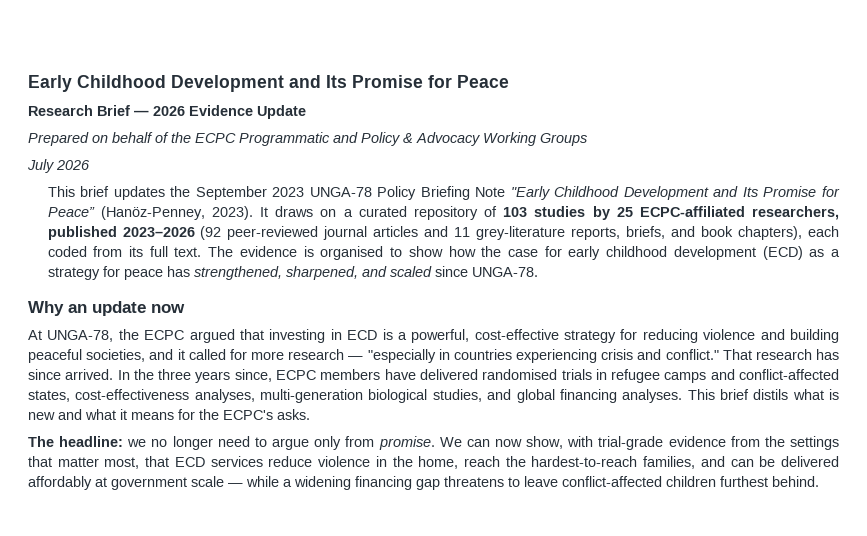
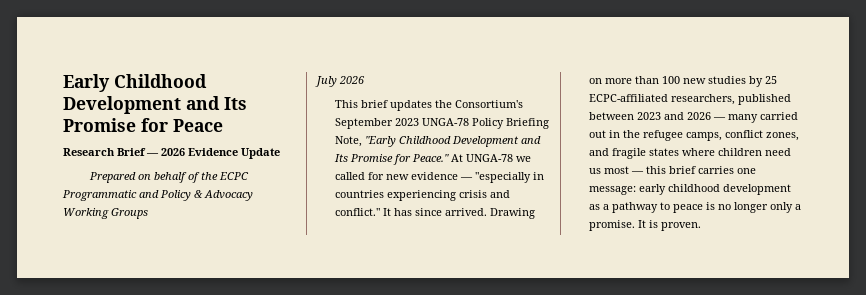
- This brief updates the September 2023 UNGA-78 Policy Briefing Note "Early Childhood Development and Its Promise for Peace” (Hanöz-Penney, 2023). It draws on a curated repository of 103 studies by 25 ECPC-affiliated researchers, published 2023–2026 (92 peer-reviewed journal articles and 11 grey-literature reports, briefs, and book chapters), each coded from its full text. The evidence is organised to show how the case for early childhood development (ECD) as a strategy for peace has strengthened, sharpened, and scaled since UNGA-78.
- Why an update now
- At UNGA-78, the ECPC argued that investing in ECD is a powerful, cost-effective strategy for reducing violence and building peaceful societies, and it called for more research — "especially in countries experiencing crisis and conflict."
+ This brief updates the Consortium's September 2023 UNGA-78 Policy Briefing Note, "Early Childhood Development and Its Promise for Peace." At UNGA-78 we called for new evidence — "especially in countries experiencing crisis and conflict."
- That research has since arrived.
+ It has since arrived.
- In the three years since, ECPC members have delivered randomised trials in refugee camps and conflict-affected states, cost-effectiveness analyses, multi-generation biological studies, and global financing analyses. This brief distils what is new and what it means for the ECPC's asks.
- The headline: we no longer need to argue only from promise. We can now show, with trial-grade evidence from the settings that matter most, that ECD services reduce violence in the home, reach the hardest-to-reach families, and can be delivered affordably at government scale — while a widening financing gap threatens to leave conflict-affected children furthest behind.
+ Drawing on more than 100 new studies by 25 ECPC-affiliated researchers, published between 2023 and 2026 — many carried out in the refugee camps, conflict zones, and fragile states where children need us most — this brief carries one message: early childhood development as a pathway to peace is no longer only a promise. It is proven.

